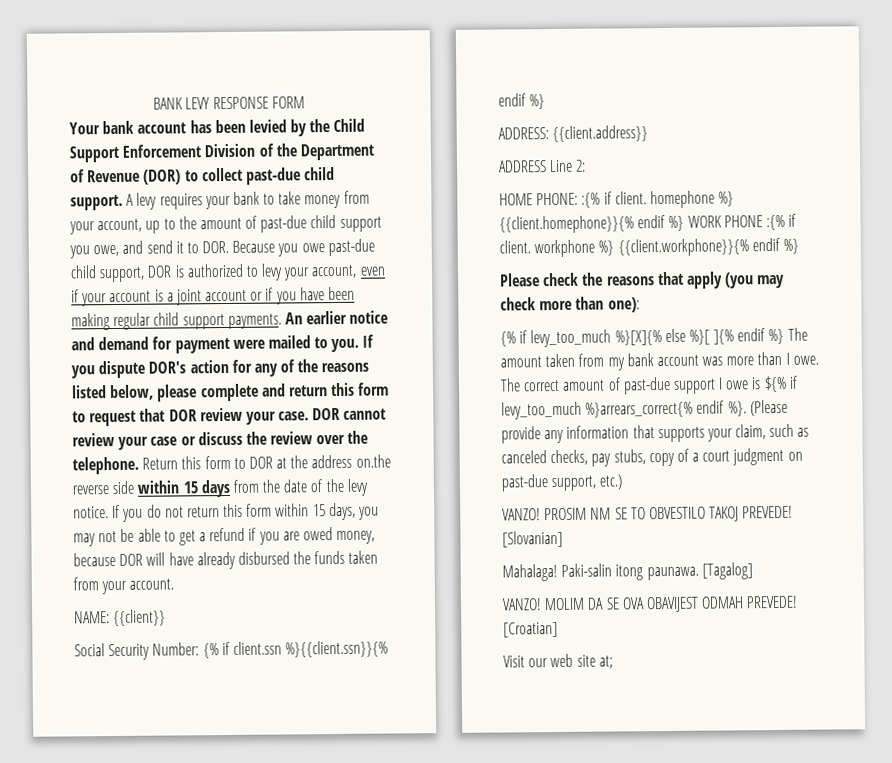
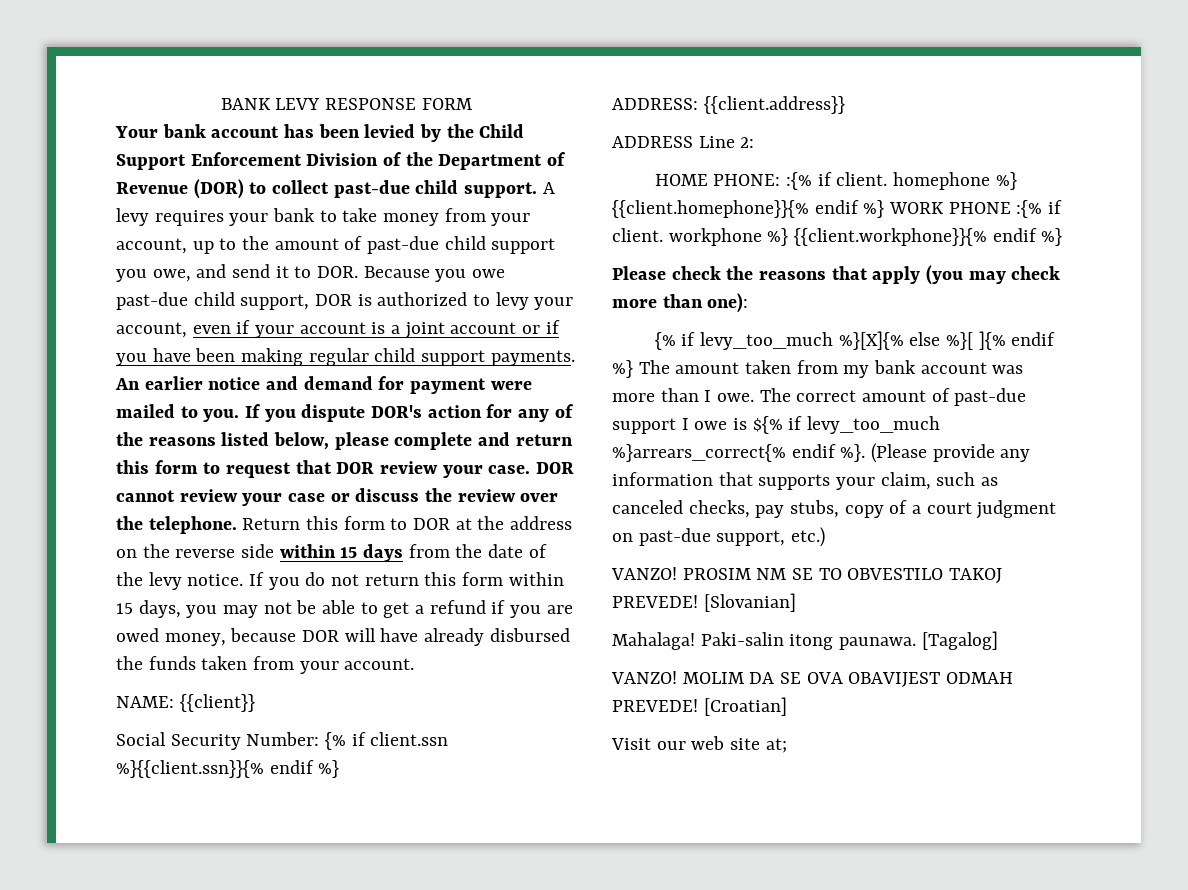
- Return this form to DOR at the address on.the reverse side within 15 days from the date of the levy notice.
+ Return this form to DOR at the address on the reverse side within 15 days from the date of the levy notice.

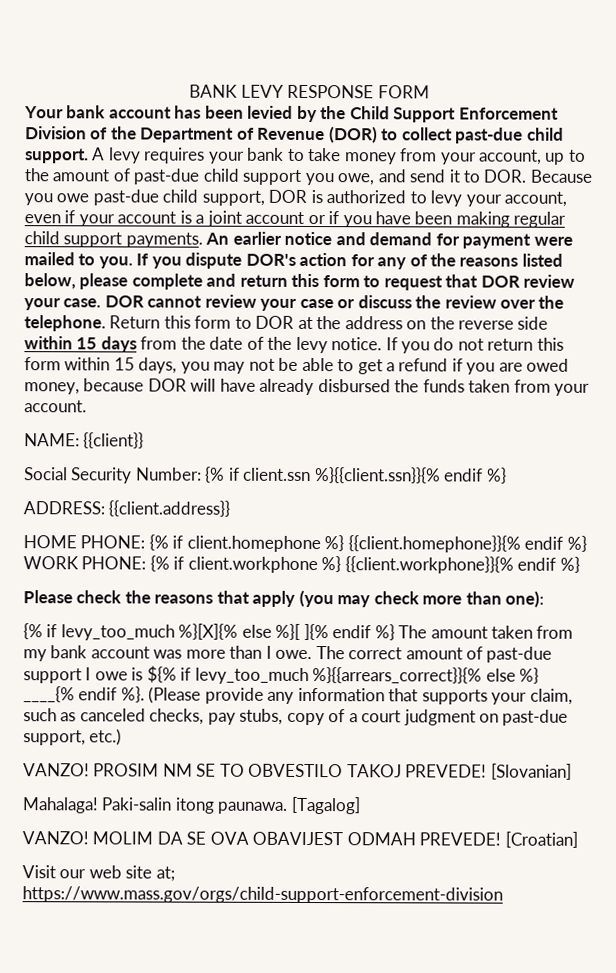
- ADDRESS Line 2:
- HOME PHONE: :{% if client. homephone %} {{client.homephone}}{% endif %} WORK PHONE :{% if client. workphone %} {{client.workphone}}{% endif %}
+ HOME PHONE: {% if client.homephone %} {{client.homephone}}{% endif %} WORK PHONE: {% if client.workphone %} {{client.workphone}}{% endif %}
- The correct amount of past-due support I owe is ${% if levy_too_much %}arrears_correct{% endif %}.
+ The correct amount of past-due support I owe is ${% if levy_too_much %}{{arrears_correct}}{% else %} ____{% endif %}.
- Visit our web site at;
+ Visit our web site at; https://www.mass.gov/orgs/child-support-enforcement-division

